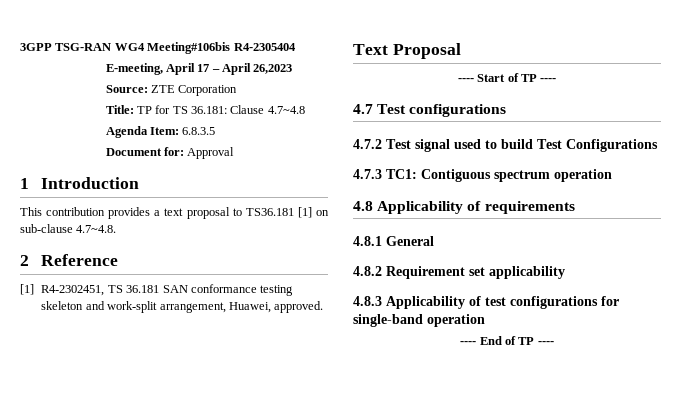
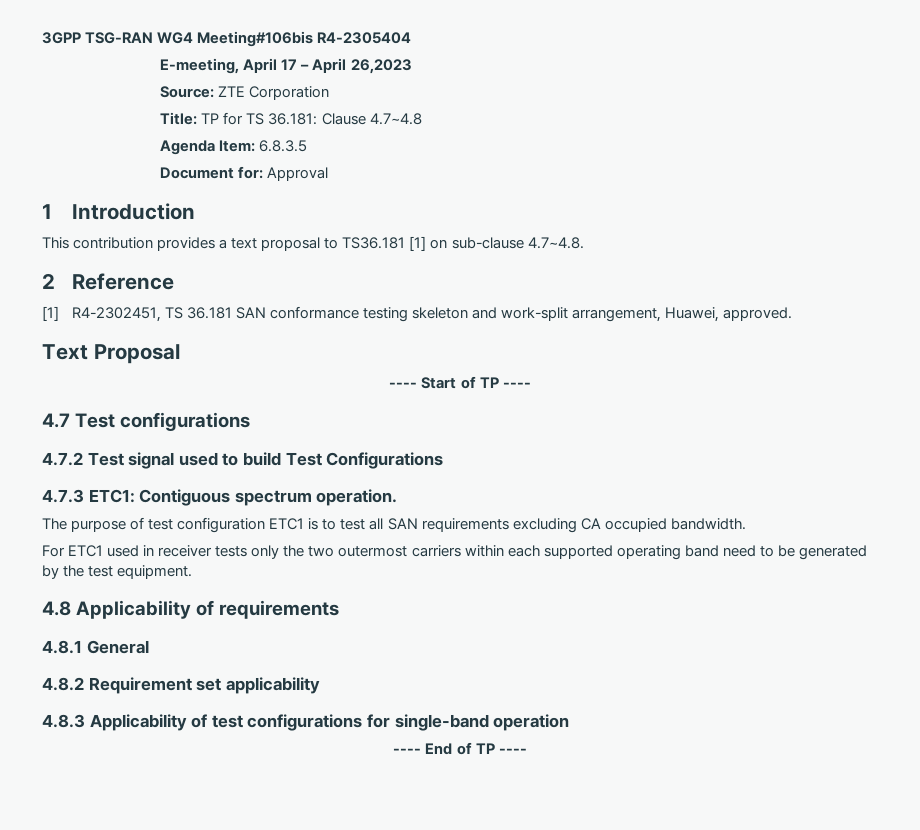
- 4.7.3 TC1: Contiguous spectrum operation
+ 4.7.3 ETC1: Contiguous spectrum operation.
+ The purpose of test configuration ETC1 is to test all SAN requirements excluding CA occupied bandwidth.
+ For ETC1 used in receiver tests only the two outermost carriers within each supported operating band need to be generated by the test equipment.

